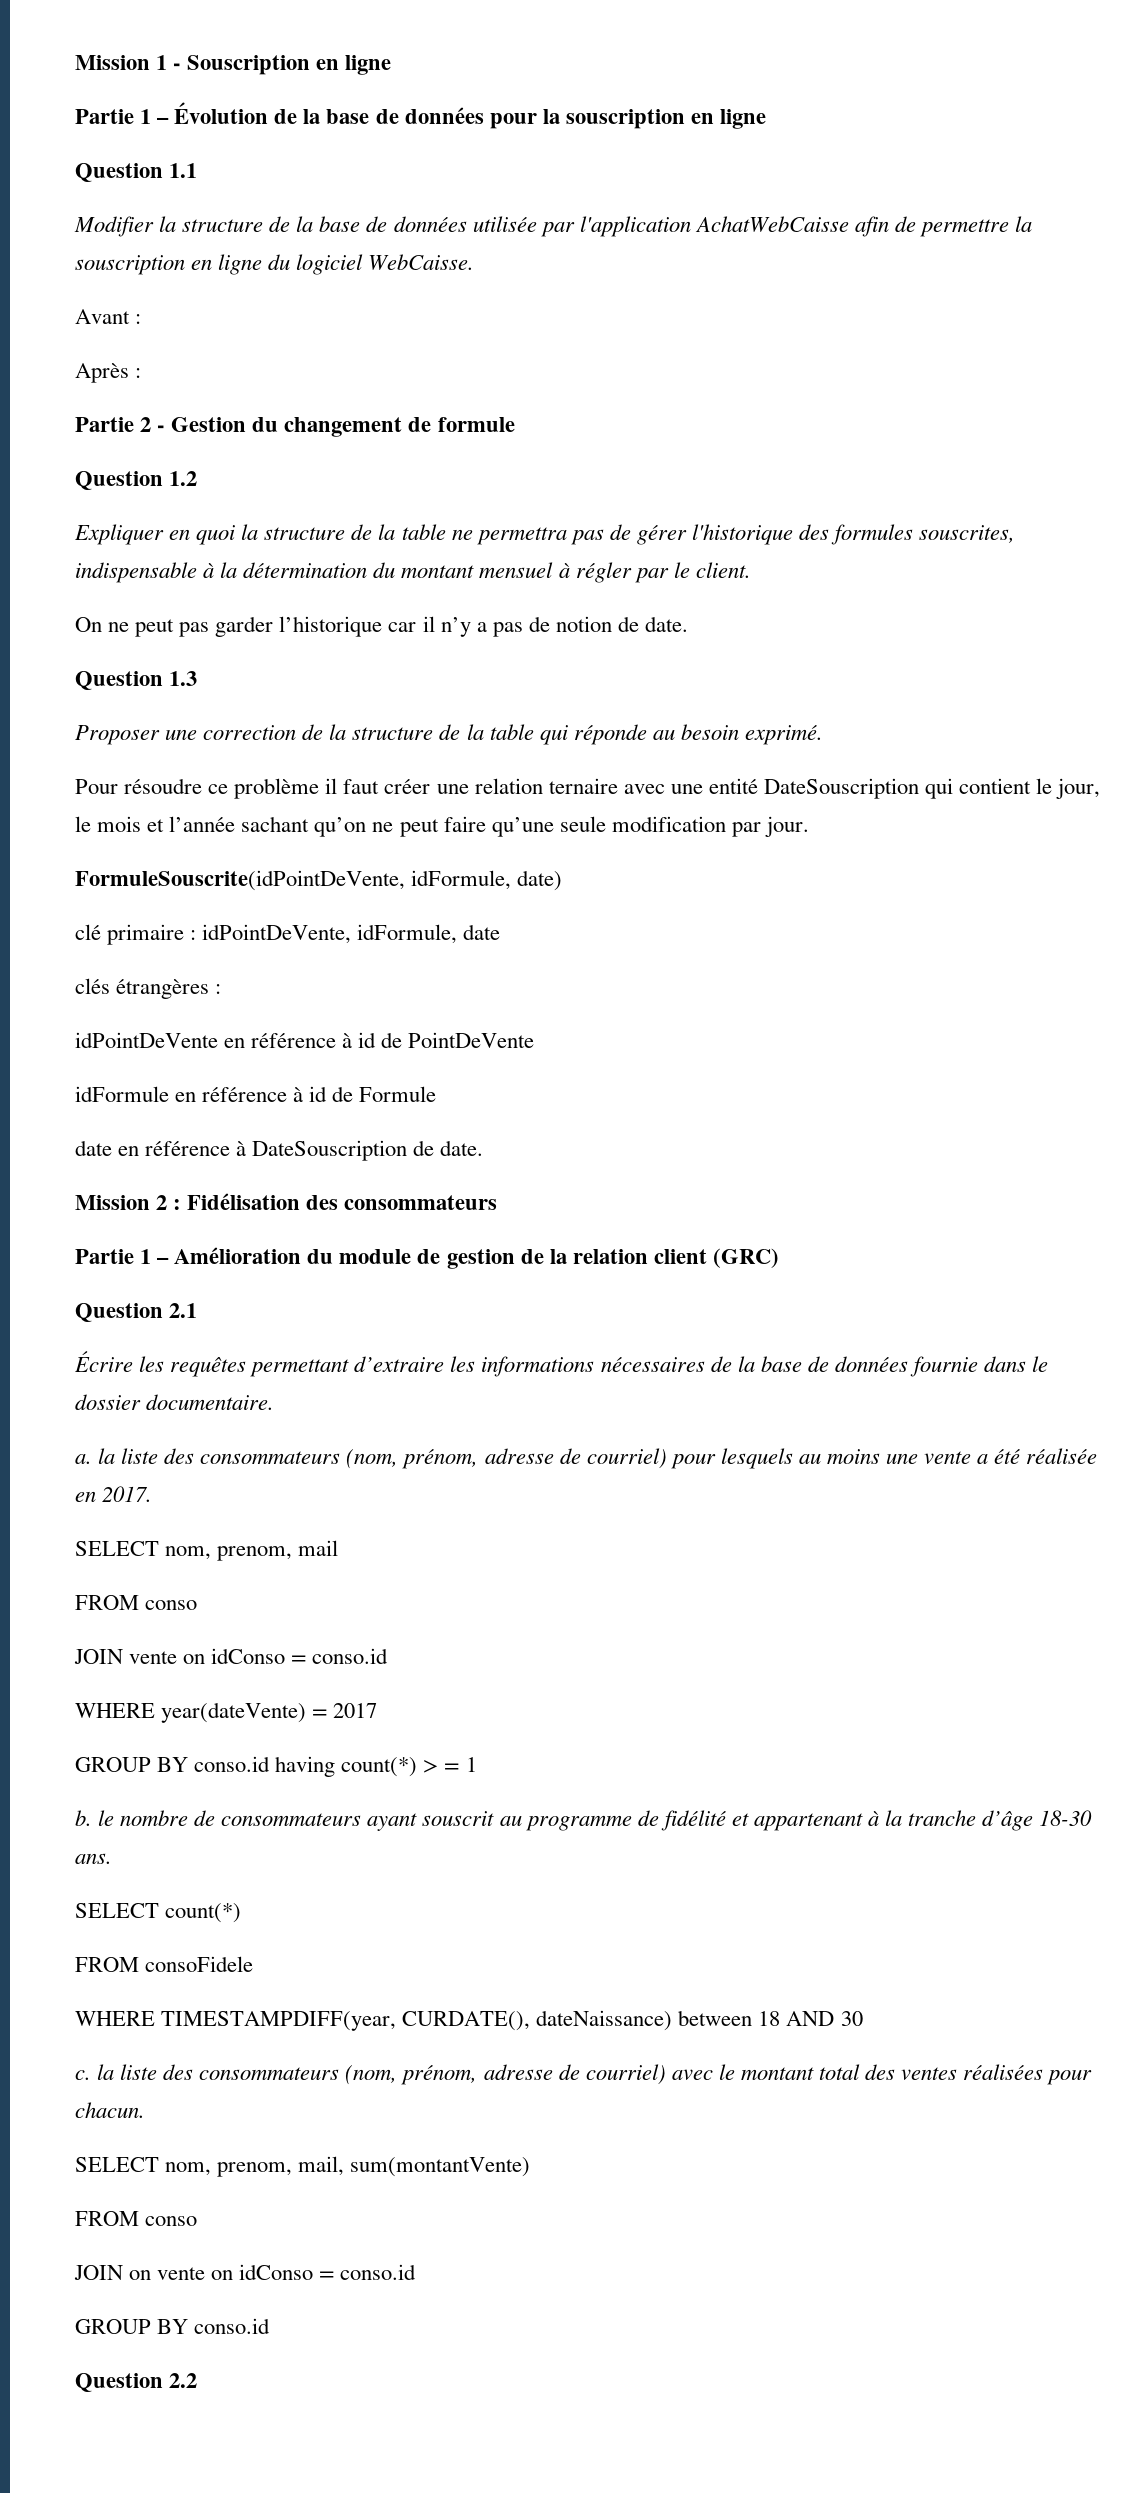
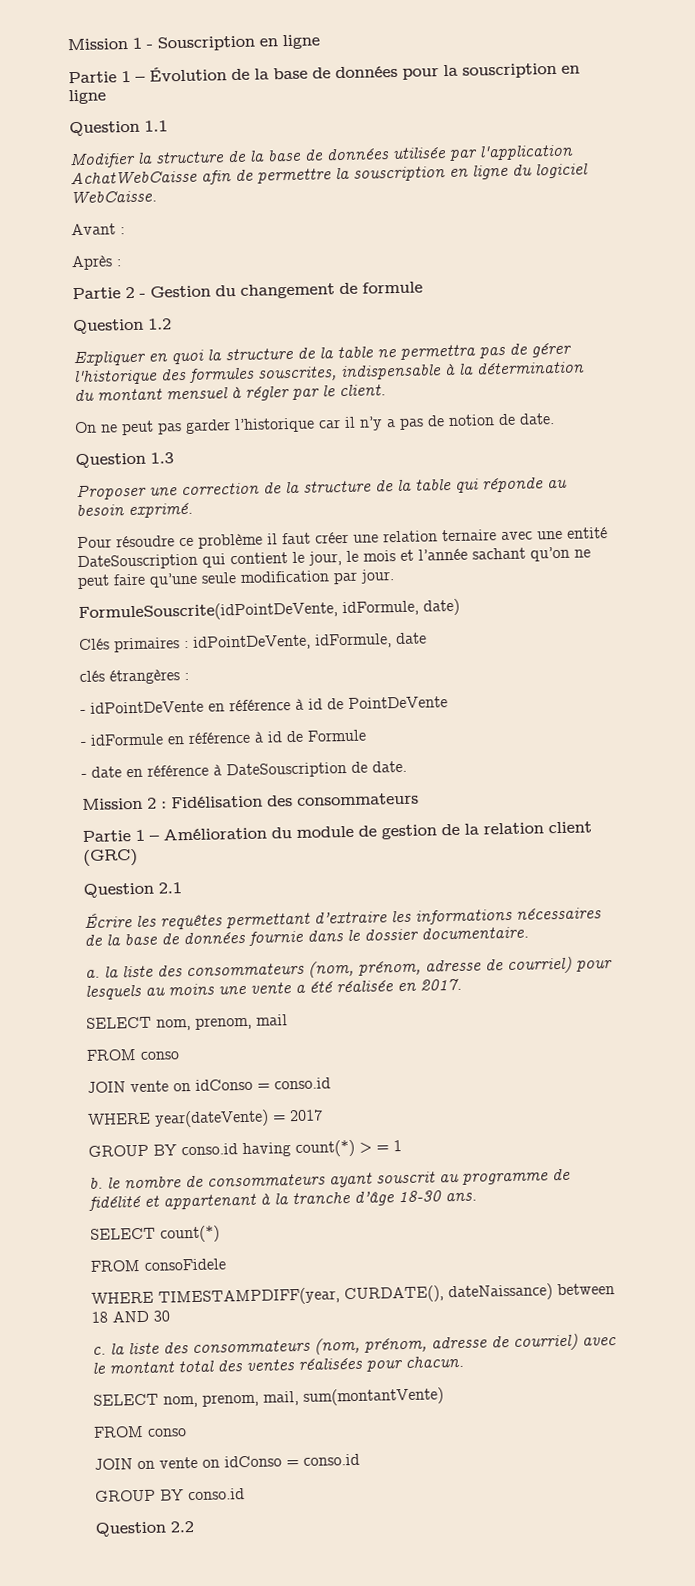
- clé primaire : idPointDeVente, idFormule, date
+ Clés primaires : idPointDeVente, idFormule, date
- idPointDeVente en référence à id de PointDeVente
+ - idPointDeVente en référence à id de PointDeVente
- idFormule en référence à id de Formule
+ - idFormule en référence à id de Formule
- date en référence à DateSouscription de date.
+ - date en référence à DateSouscription de date.

